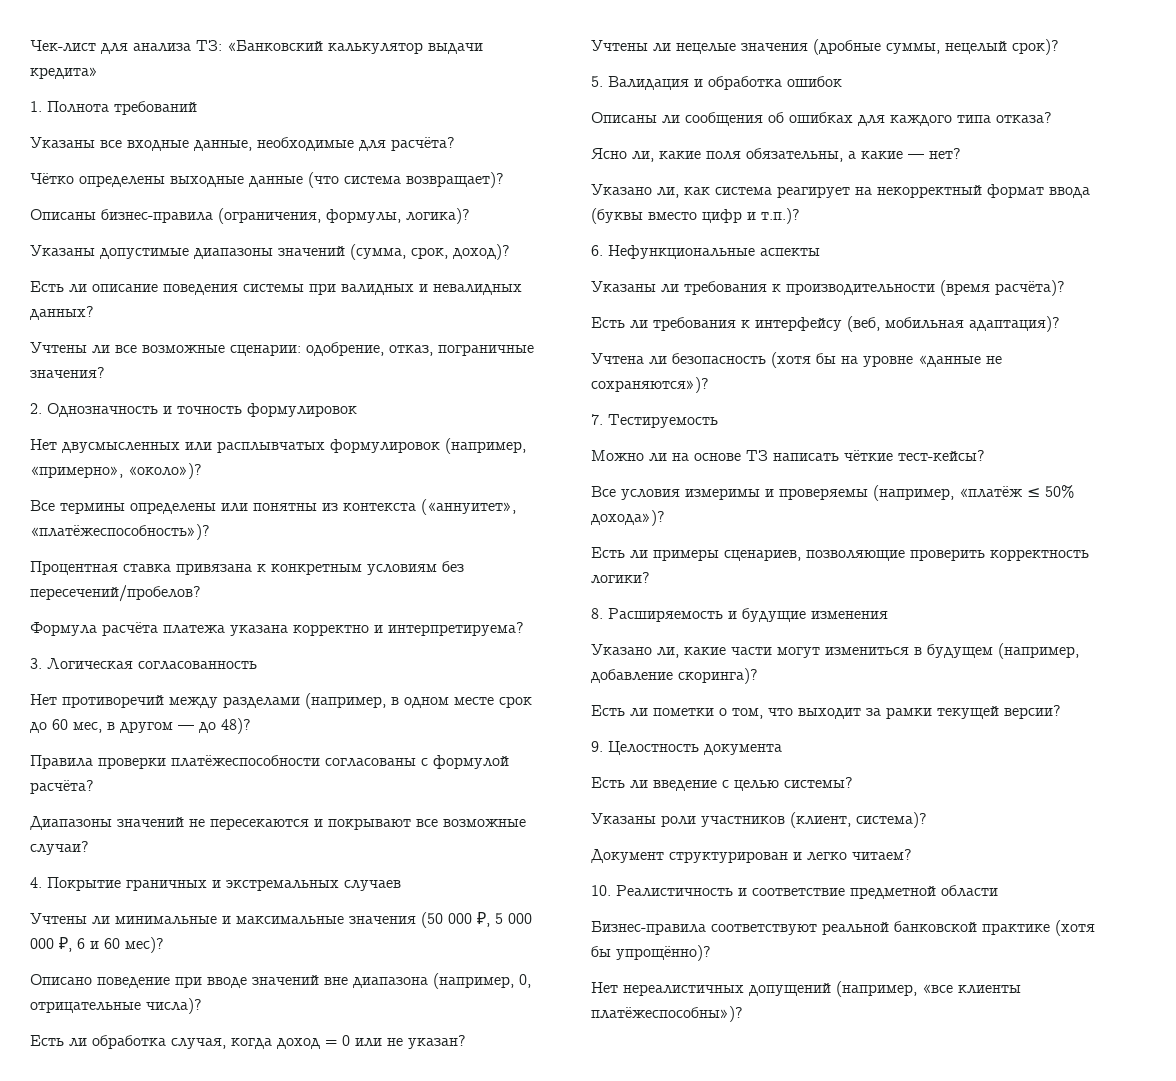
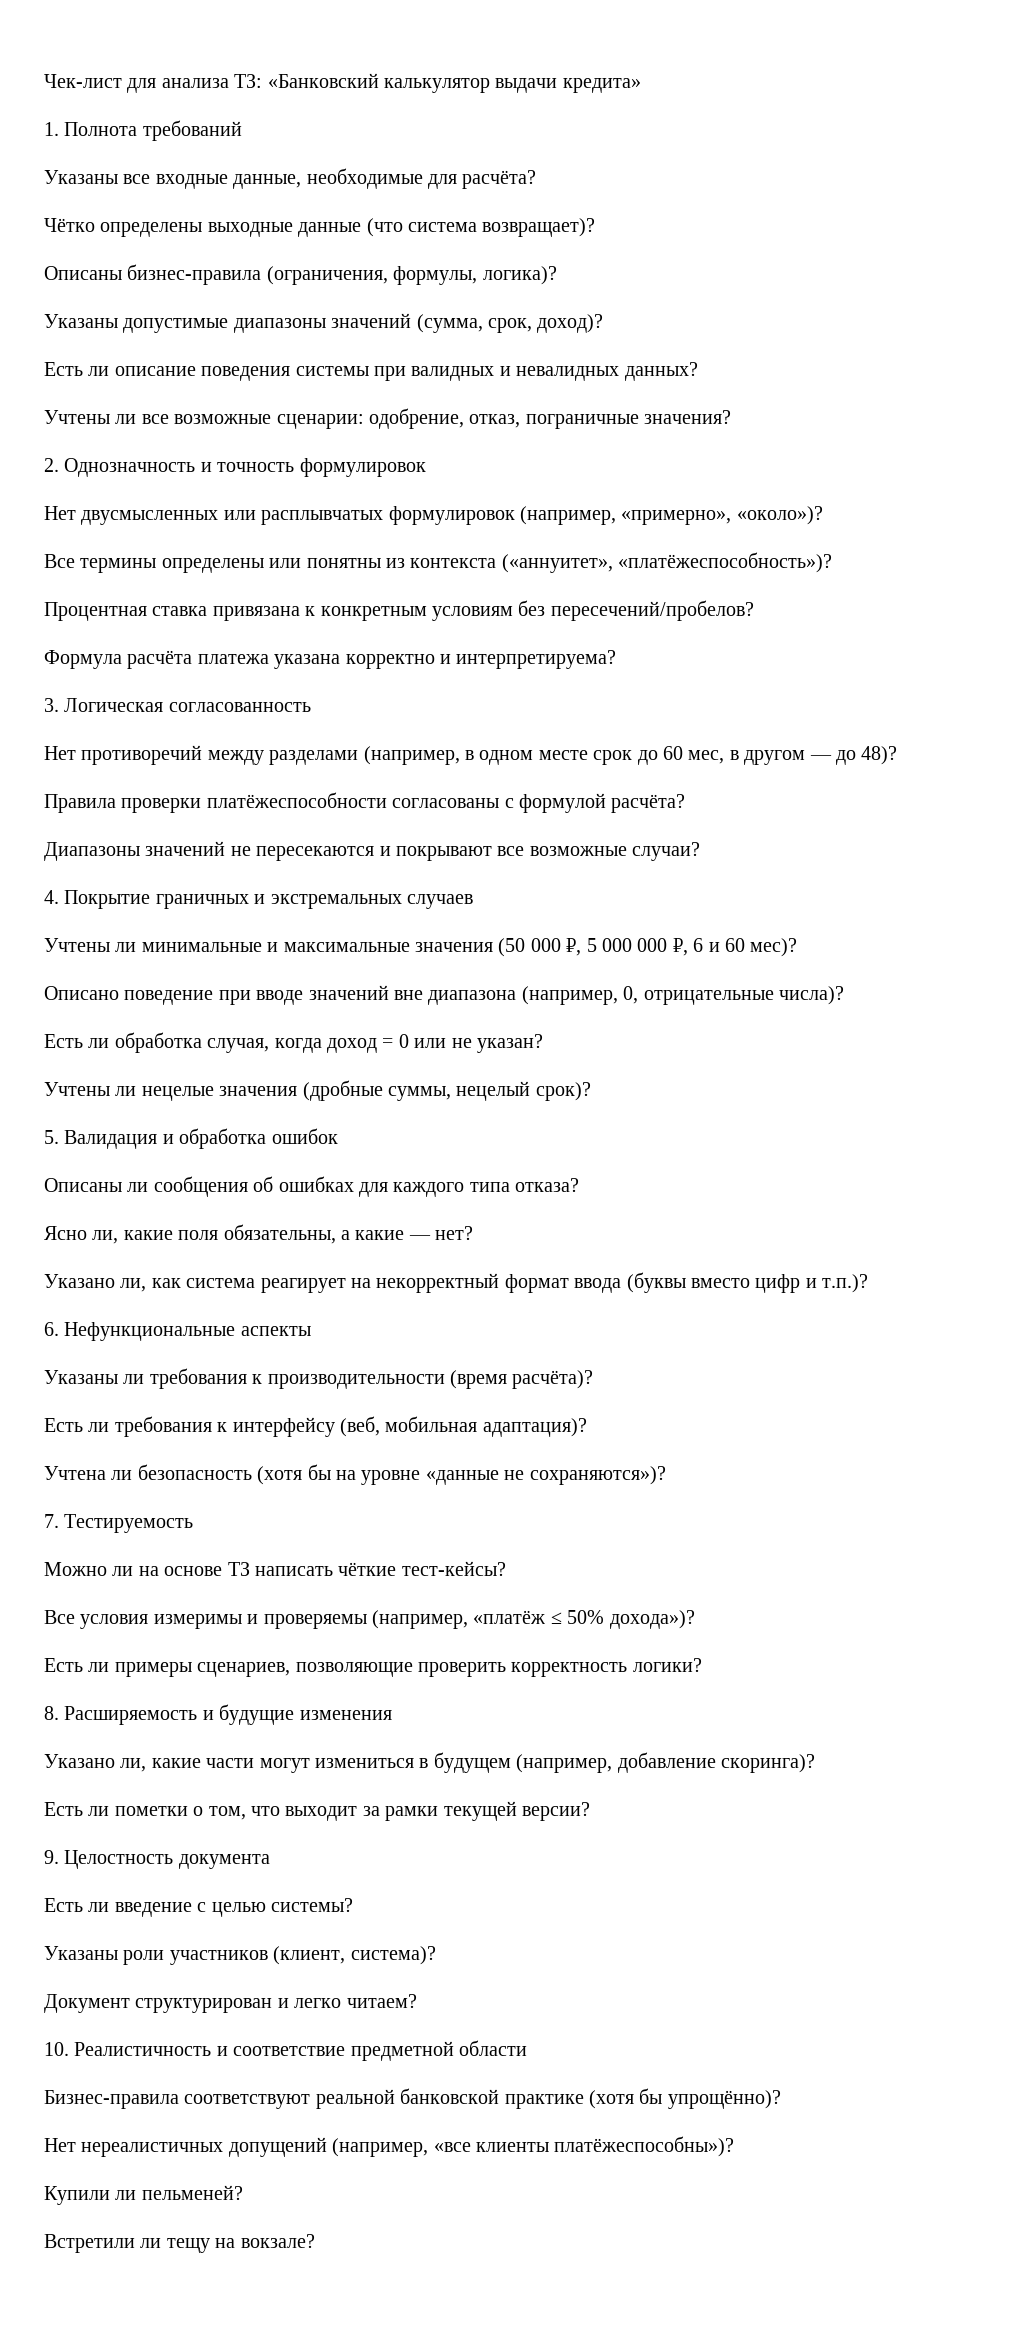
+ Купили ли пельменей?
+ Встретили ли тещу на вокзале?

